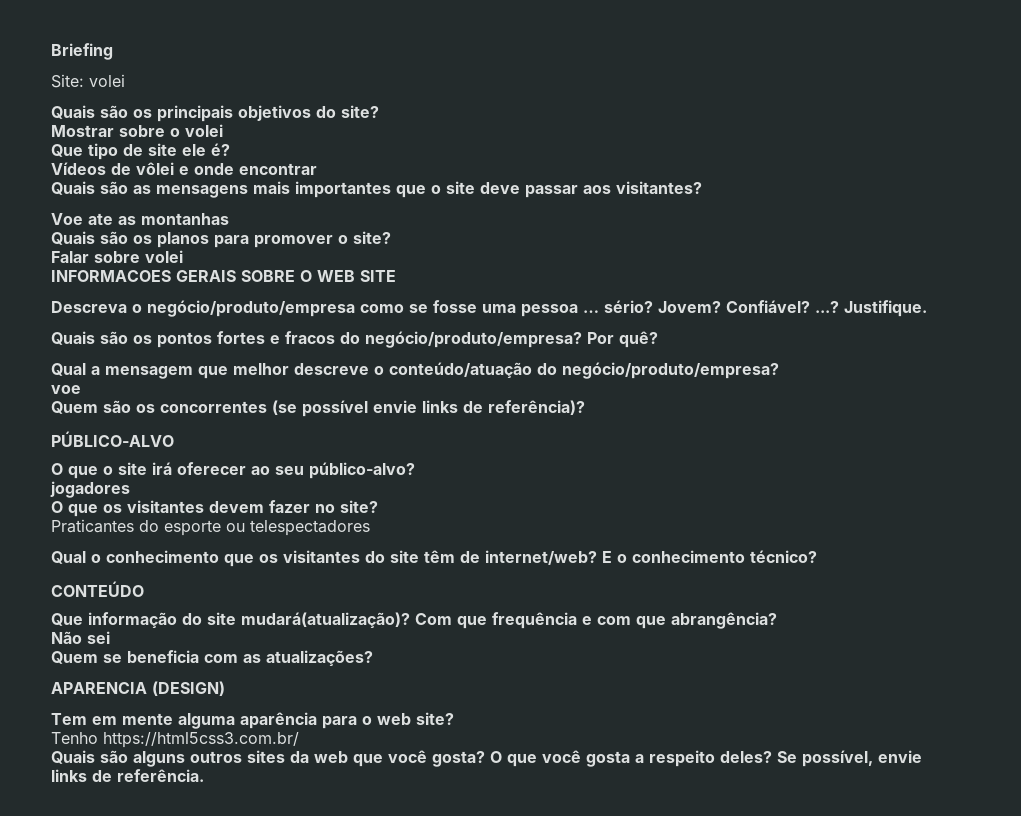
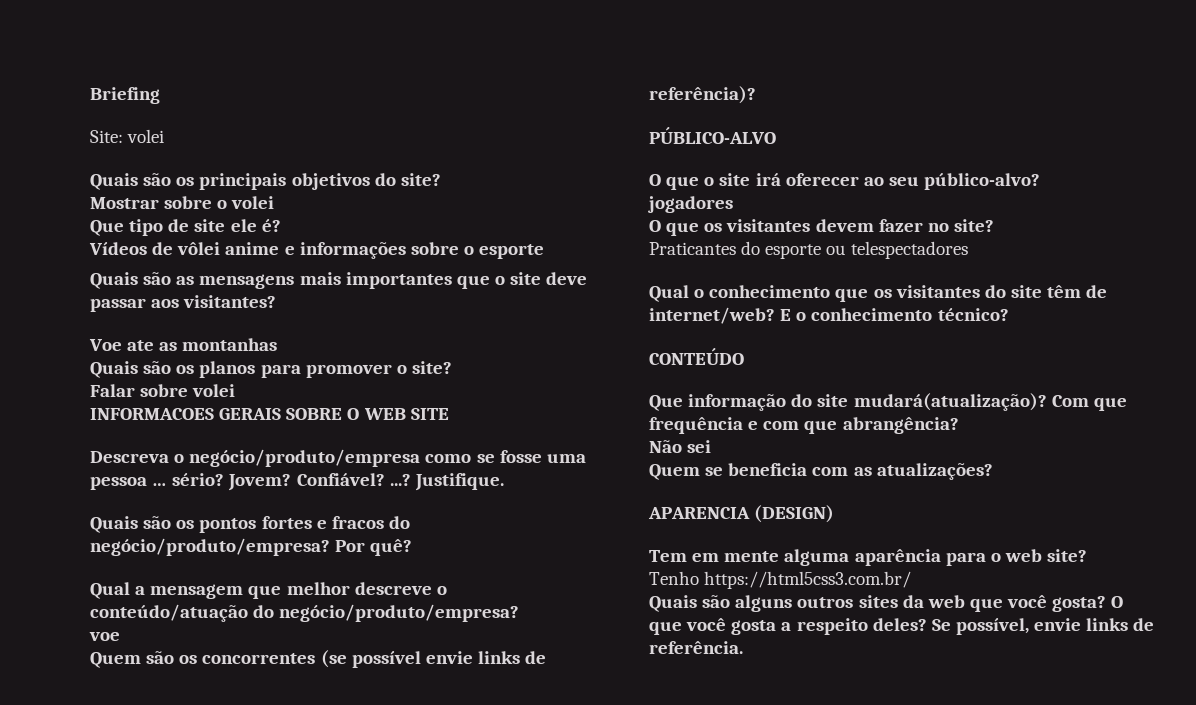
- Vídeos de vôlei e onde encontrar
+ Vídeos de vôlei anime e informações sobre o esporte

